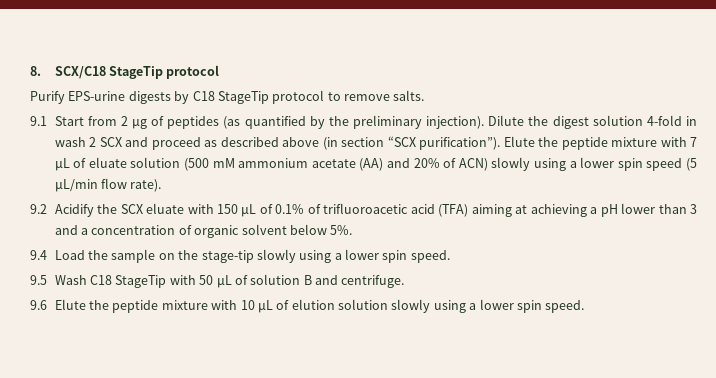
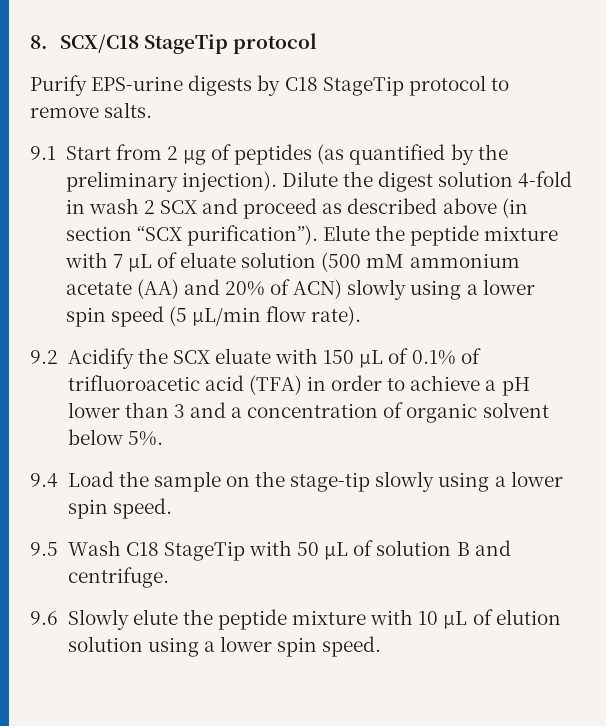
- 9.2 Acidify the SCX eluate with 150 µL of 0.1% of trifluoroacetic acid (TFA) aiming at achieving a pH lower than 3 and a concentration of organic solvent below 5%.
+ 9.2 Acidify the SCX eluate with 150 µL of 0.1% of trifluoroacetic acid (TFA) in order to achieve a pH lower than 3 and a concentration of organic solvent below 5%.
- 9.6 Elute the peptide mixture with 10 µL of elution solution slowly using a lower spin speed.
+ 9.6 Slowly elute the peptide mixture with 10 µL of elution solution using a lower spin speed.

